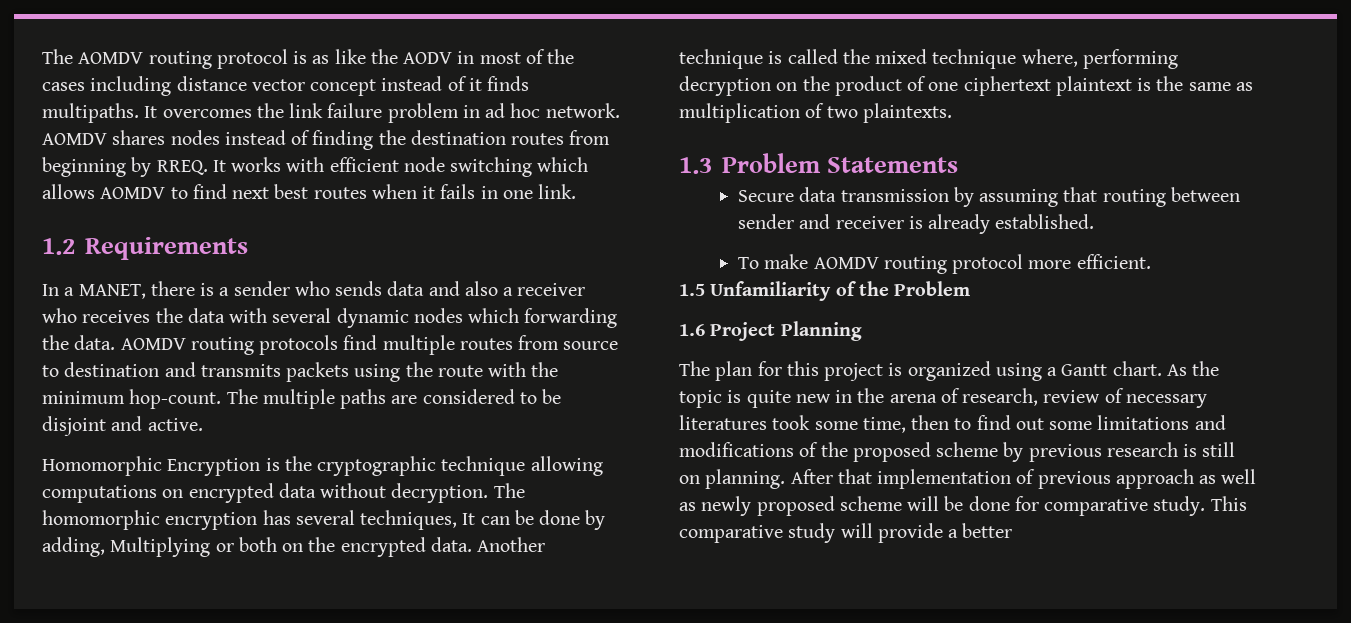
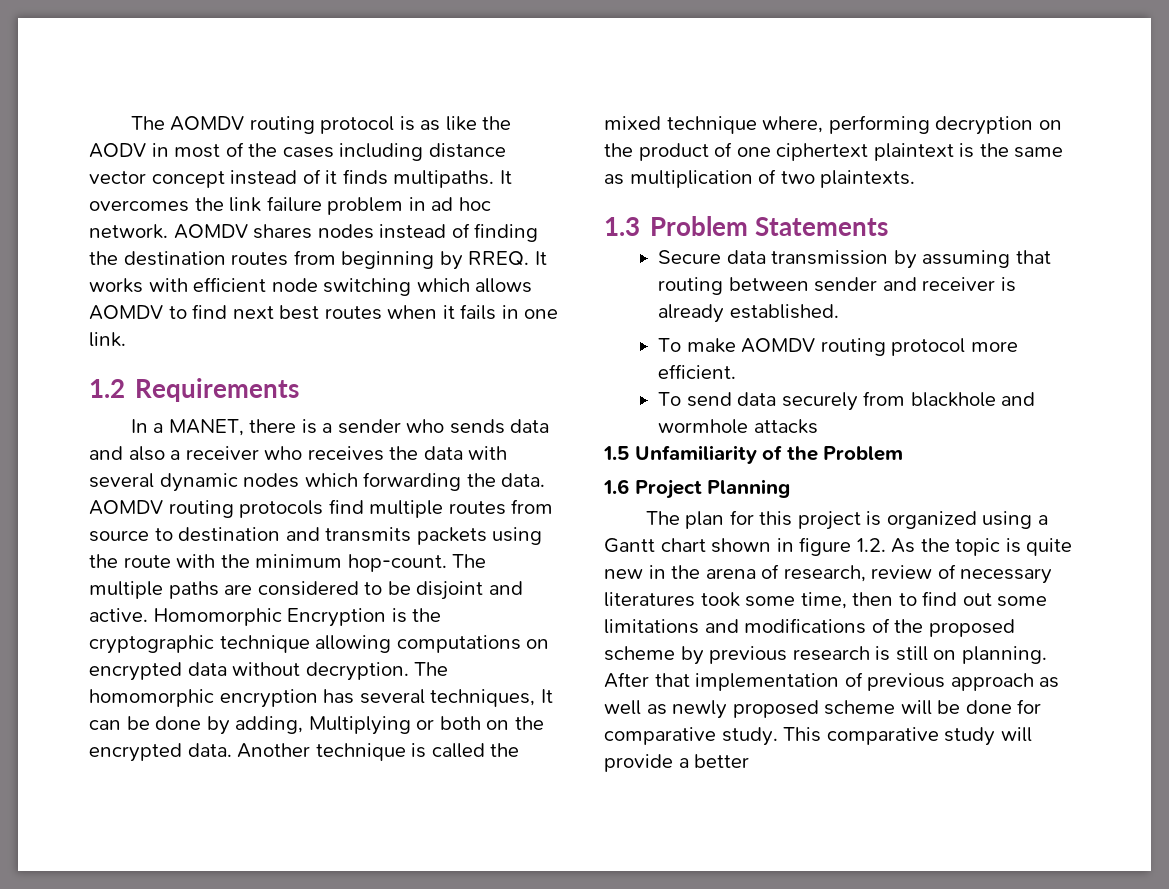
- The multiple paths are considered to be disjoint and active.
- Homomorphic Encryption is the cryptographic technique allowing computations on encrypted data without decryption.
+ The multiple paths are considered to be disjoint and active. Homomorphic Encryption is the cryptographic technique allowing computations on encrypted data without decryption.
+ To send data securely from blackhole and wormhole attacks
- The plan for this project is organized using a Gantt chart. As the topic is quite new in the arena of research, review of necessary literatures took some time, then to find out some limitations and modifications of the proposed scheme by previous research is still on planning.
+ The plan for this project is organized using a Gantt chart shown in figure 1.2. As the topic is quite new in the arena of research, review of necessary literatures took some time, then to find out some limitations and modifications of the proposed scheme by previous research is still on planning.

